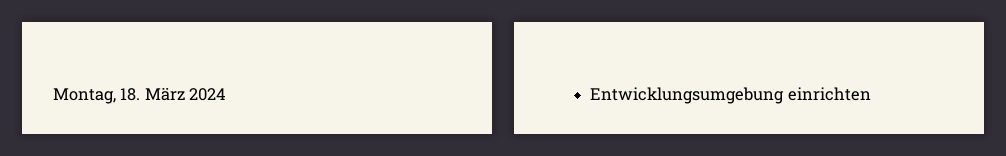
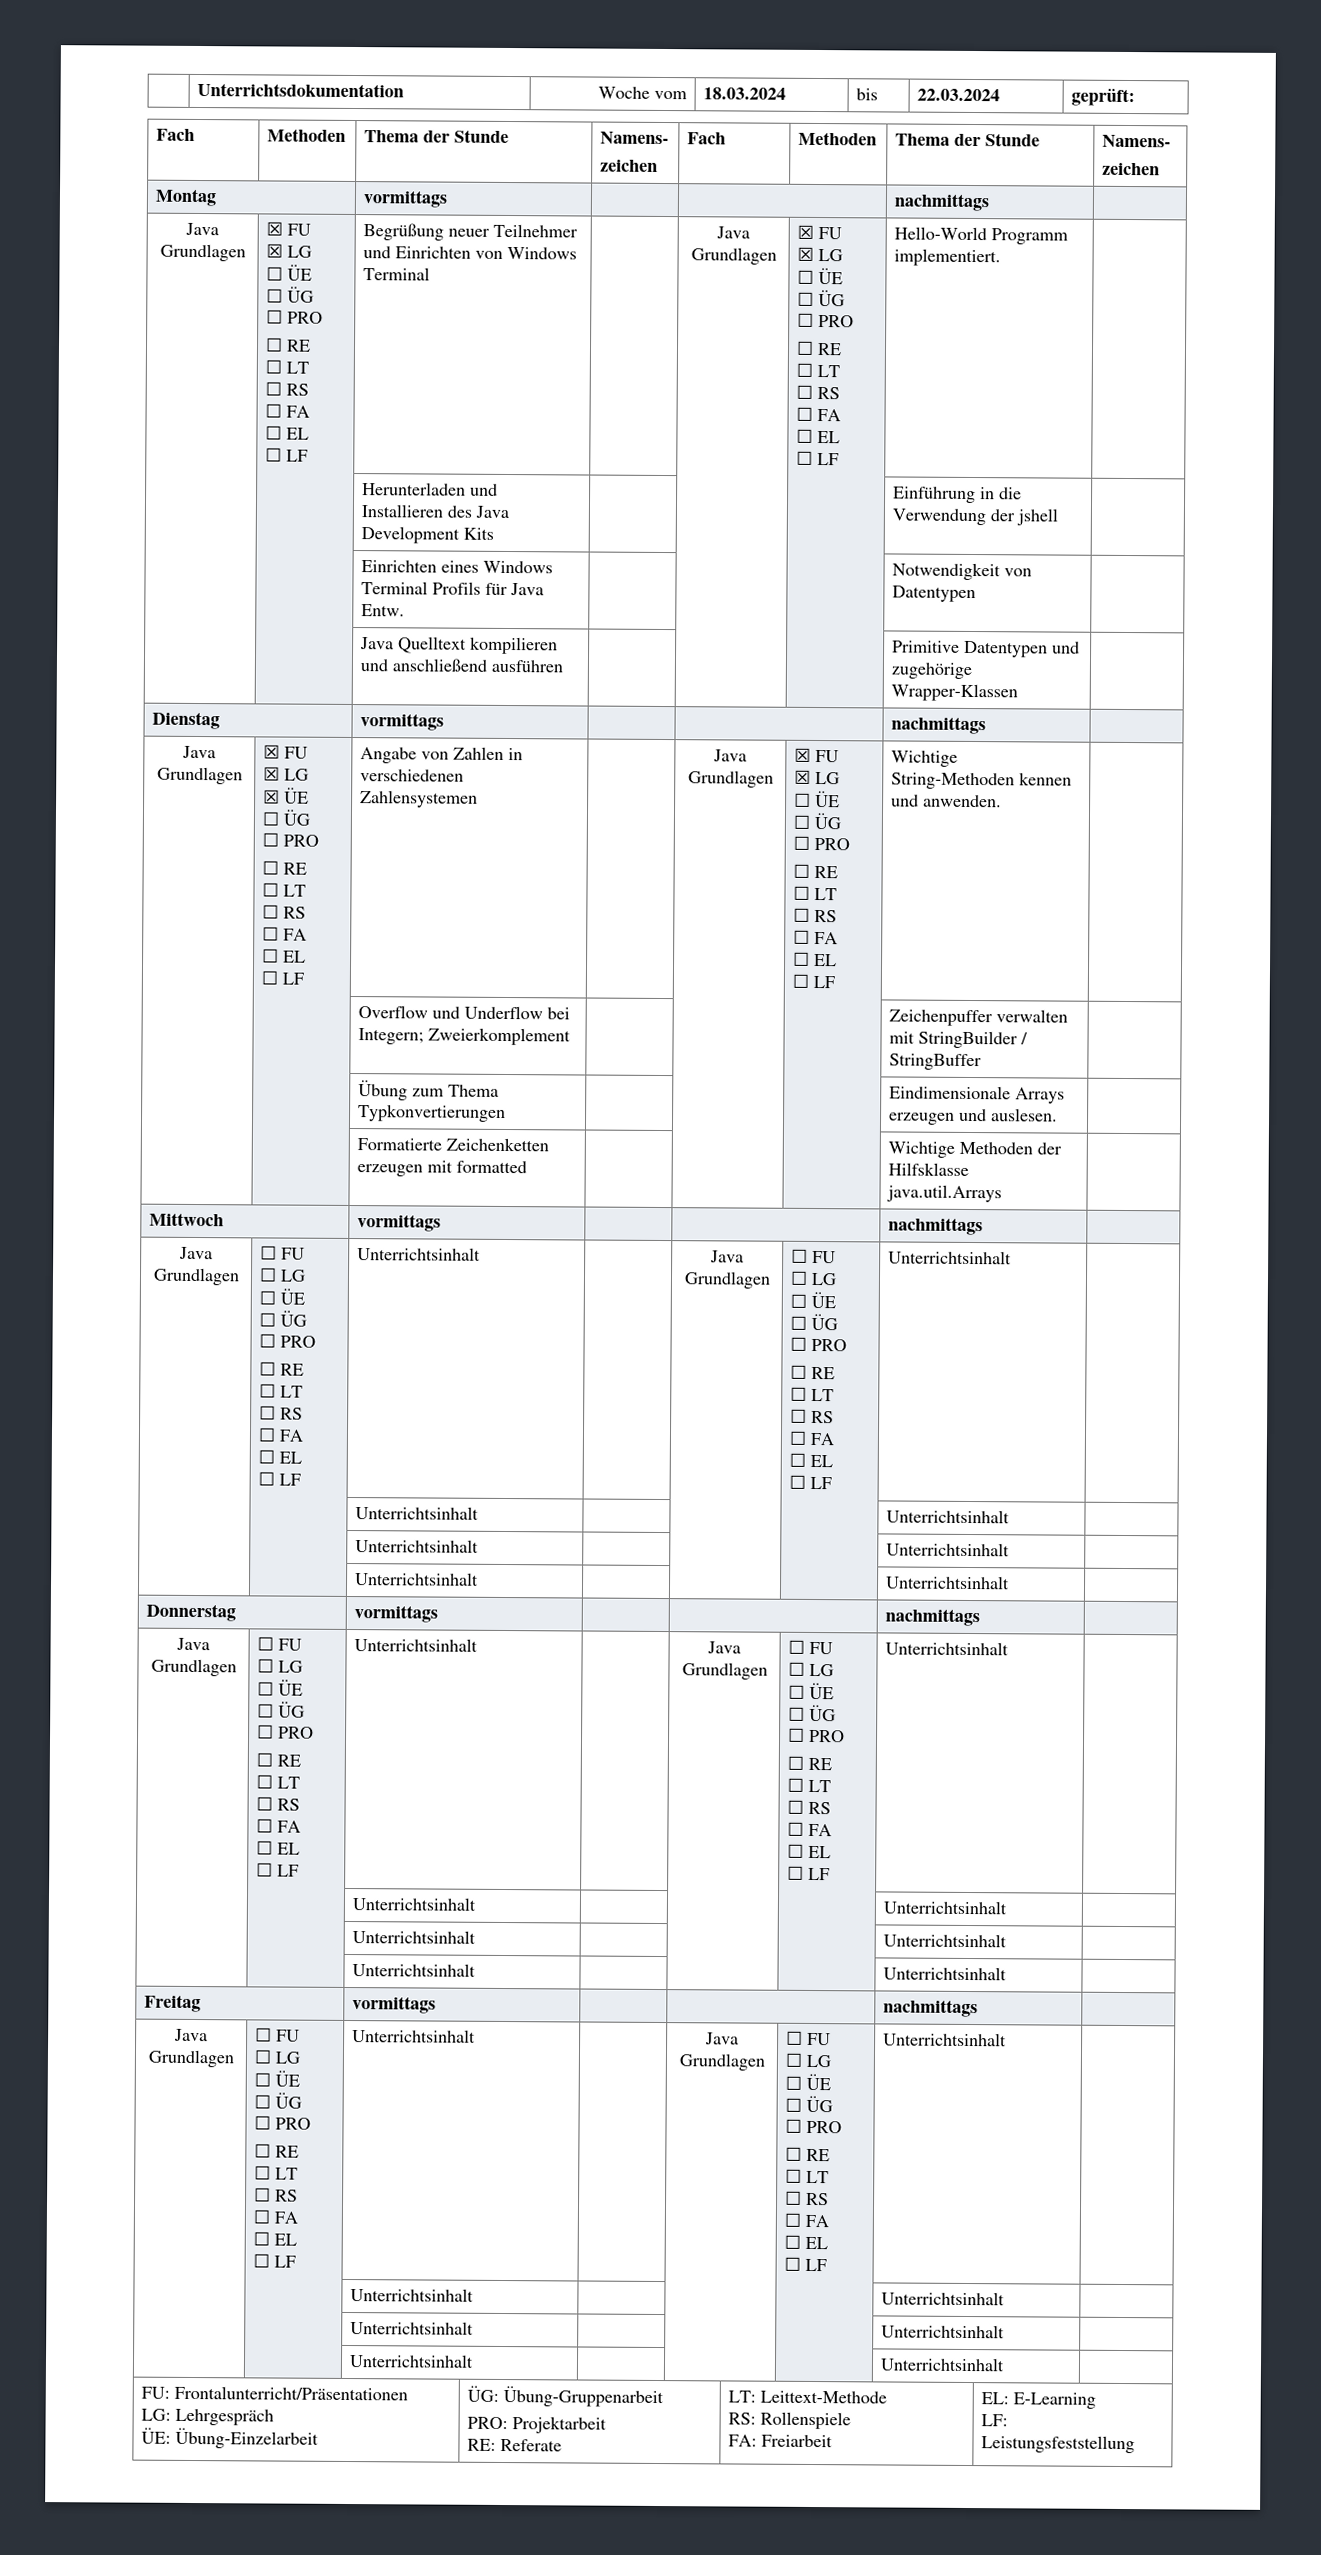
- Montag, 18. März 2024
- Entwicklungsumgebung einrichten
+ | Unterrichtsdokumentation | Woche vom | 18.03.2024 | bis | 22.03.2024 | geprüft:
+ Fach | Methoden | Thema der Stunde | Namens-
+ zeichen | Fach | Methoden | Thema der Stunde | Namens-
+ zeichen
+ Montag | vormittags | | | nachmittags |
+ Java Grundlagen | ☒ FU
+ ☒ LG
+ ☐ ÜE
+ ☐ ÜG
+ ☐ PRO
+ ☐ RE
+ ☐ LT
+ ☐ RS
+ ☐ FA
+ ☐ EL
+ ☐ LF | Begrüßung neuer Teilnehmer und Einrichten von Windows Terminal | | Java Grundlagen | ☒ FU
+ ☒ LG
+ ☐ ÜE
+ ☐ ÜG
+ ☐ PRO
+ ☐ RE
+ ☐ LT
+ ☐ RS
+ ☐ FA
+ ☐ EL
+ ☐ LF | Hello-World Programm implementiert. |
+ | | Herunterladen und Installieren des Java Development Kits | | | | Einführung in die Verwendung der jshell |
+ | | Einrichten eines Windows Terminal Profils für Java Entw. | | | | Notwendigkeit von Datentypen |
+ | | Java Quelltext kompilieren und anschließend ausführen | | | | Primitive Datentypen und zugehörige Wrapper-Klassen |
+ Dienstag | vormittags | | | nachmittags |
+ Java Grundlagen | ☒ FU
+ ☒ LG
+ ☒ ÜE
+ ☐ ÜG
+ ☐ PRO
+ ☐ RE
+ ☐ LT
+ ☐ RS
+ ☐ FA
+ ☐ EL
+ ☐ LF | Angabe von Zahlen in verschiedenen Zahlensystemen | | Java Grundlagen | ☒ FU
+ ☒ LG
+ ☐ ÜE
+ ☐ ÜG
+ ☐ PRO
+ ☐ RE
+ ☐ LT
+ ☐ RS
+ ☐ FA
+ ☐ EL
+ ☐ LF | Wichtige String-Methoden kennen und anwenden. |
+ | | Overflow und Underflow bei Integern; Zweierkomplement | | | | Zeichenpuffer verwalten mit StringBuilder / StringBuffer |
+ | | Übung zum Thema Typkonvertierungen | | | | Eindimensionale Arrays erzeugen und auslesen. |
+ | | Formatierte Zeichenketten erzeugen mit formatted | | | | Wichtige Methoden der Hilfsklasse java.util.Arrays |
+ Mittwoch | vormittags | | | nachmittags |
+ Java Grundlagen | ☐ FU
+ ☐ LG
+ ☐ ÜE
+ ☐ ÜG
+ ☐ PRO
+ ☐ RE
+ ☐ LT
+ ☐ RS
+ ☐ FA
+ ☐ EL
+ ☐ LF | Unterrichtsinhalt | | Java Grundlagen | ☐ FU
+ ☐ LG
+ ☐ ÜE
+ ☐ ÜG
+ ☐ PRO
+ ☐ RE
+ ☐ LT
+ ☐ RS
+ ☐ FA
+ ☐ EL
+ ☐ LF | Unterrichtsinhalt |
+ | | Unterrichtsinhalt | | | | Unterrichtsinhalt |
+ | | Unterrichtsinhalt | | | | Unterrichtsinhalt |
+ | | Unterrichtsinhalt | | | | Unterrichtsinhalt |
+ Donnerstag | vormittags | | | nachmittags |
+ Java Grundlagen | ☐ FU
+ ☐ LG
+ ☐ ÜE
+ ☐ ÜG
+ ☐ PRO
+ ☐ RE
+ ☐ LT
+ ☐ RS
+ ☐ FA
+ ☐ EL
+ ☐ LF | Unterrichtsinhalt | | Java Grundlagen | ☐ FU
+ ☐ LG
+ ☐ ÜE
+ ☐ ÜG
+ ☐ PRO
+ ☐ RE
+ ☐ LT
+ ☐ RS
+ ☐ FA
+ ☐ EL
+ ☐ LF | Unterrichtsinhalt |
+ | | Unterrichtsinhalt | | | | Unterrichtsinhalt |
+ | | Unterrichtsinhalt | | | | Unterrichtsinhalt |
+ | | Unterrichtsinhalt | | | | Unterrichtsinhalt |
+ Freitag | vormittags | | | nachmittags |
+ Java Grundlagen | ☐ FU
+ ☐ LG
+ ☐ ÜE
+ ☐ ÜG
+ ☐ PRO
+ ☐ RE
+ ☐ LT
+ ☐ RS
+ ☐ FA
+ ☐ EL
+ ☐ LF | Unterrichtsinhalt | | Java Grundlagen | ☐ FU
+ ☐ LG
+ ☐ ÜE
+ ☐ ÜG
+ ☐ PRO
+ ☐ RE
+ ☐ LT
+ ☐ RS
+ ☐ FA
+ ☐ EL
+ ☐ LF | Unterrichtsinhalt |
+ | | Unterrichtsinhalt | | | | Unterrichtsinhalt |
+ | | Unterrichtsinhalt | | | | Unterrichtsinhalt |
+ | | Unterrichtsinhalt | | | | Unterrichtsinhalt |
+ FU: Frontalunterricht/Präsentationen
+ LG: Lehrgespräch
+ ÜE: Übung-Einzelarbeit | ÜG: Übung-Gruppenarbeit
+ PRO: Projektarbeit
+ RE: Referate | LT: Leittext-Methode
+ RS: Rollenspiele
+ FA: Freiarbeit | EL: E-Learning
+ LF: Leistungsfeststellung

